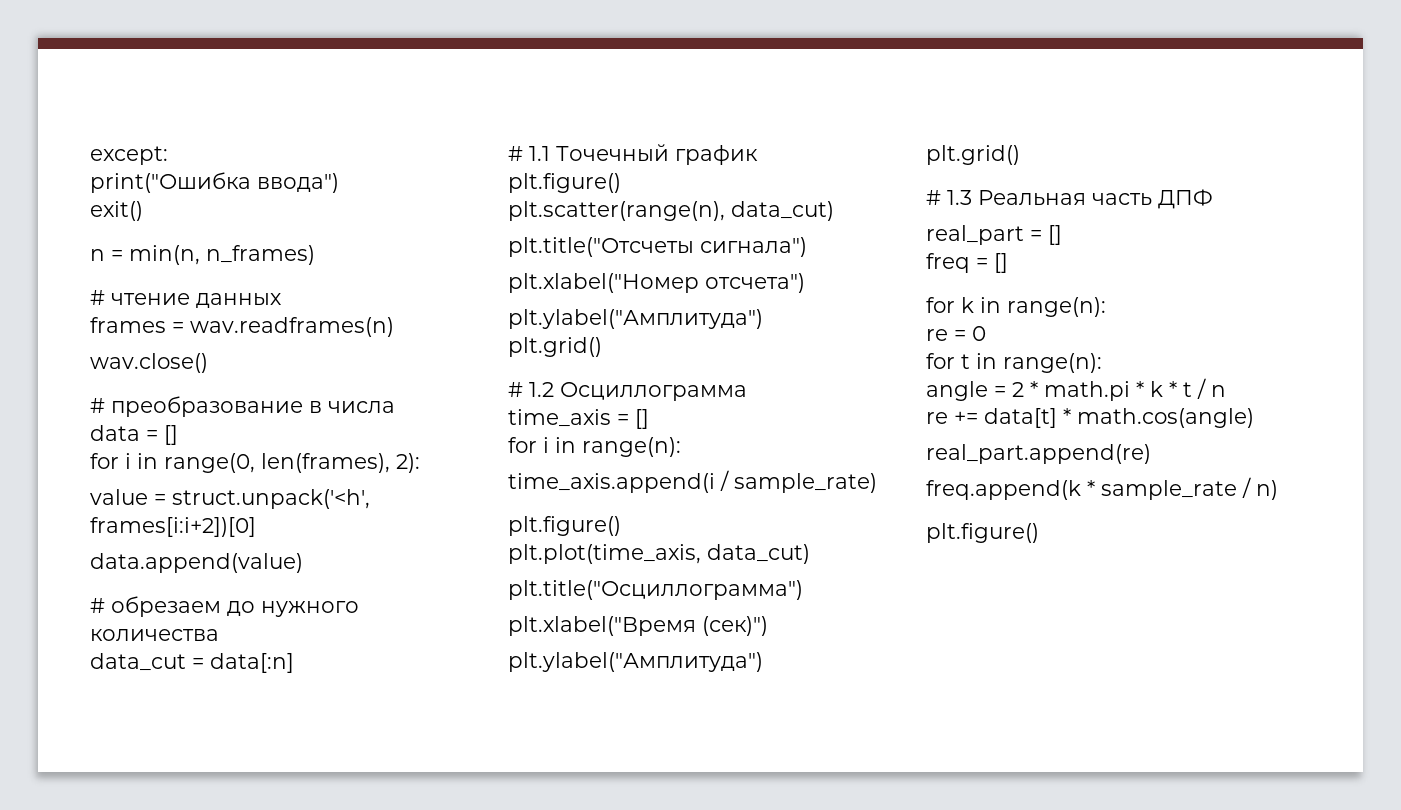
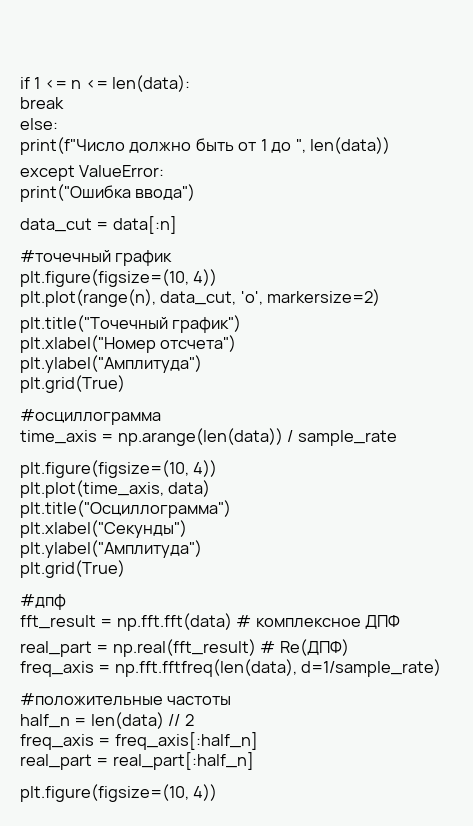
- except:
+ if 1 <= n <= len(data):
+ break
+ else:
+ print(f"Число должно быть от 1 до ", len(data))
+ except ValueError:
  print("Ошибка ввода")
- exit()
- n = min(n, n_frames)
- # чтение данных
- frames = wav.readframes(n)
- wav.close()
- # преобразование в числа
- data = []
- for i in range(0, len(frames), 2):
- value = struct.unpack('<h', frames[i:i+2])[0]
- data.append(value)
- # обрезаем до нужного количества
  data_cut = data[:n]
- # 1.1 Точечный график
- plt.figure()
- plt.scatter(range(n), data_cut)
- plt.title("Отсчеты сигнала")
+ #точечный график
+ plt.figure(figsize=(10, 4))
+ plt.plot(range(n), data_cut, 'o', markersize=2)
+ plt.title("Точечный график")
  plt.xlabel("Номер отсчета")
  plt.ylabel("Амплитуда")
- plt.grid()
- # 1.2 Осциллограмма
- time_axis = []
- for i in range(n):
- time_axis.append(i / sample_rate)
- plt.figure()
+ plt.grid(True)
+ #осциллограмма
+ time_axis = np.arange(len(data)) / sample_rate
+ plt.figure(figsize=(10, 4))
- plt.plot(time_axis, data_cut)
+ plt.plot(time_axis, data)
- plt.xlabel("Время (сек)")
+ plt.xlabel("Секунды")
  plt.ylabel("Амплитуда")
- plt.grid()
- # 1.3 Реальная часть ДПФ
- real_part = []
- freq = []
- for k in range(n):
- re = 0
- for t in range(n):
- angle = 2 * math.pi * k * t / n
- re += data[t] * math.cos(angle)
- real_part.append(re)
- freq.append(k * sample_rate / n)
- plt.figure()
+ plt.grid(True)
+ #дпф
+ fft_result = np.fft.fft(data) # комплексное ДПФ
+ real_part = np.real(fft_result) # Re(ДПФ)
+ freq_axis = np.fft.fftfreq(len(data), d=1/sample_rate)
+ #положительные частоты
+ half_n = len(data) // 2
+ freq_axis = freq_axis[:half_n]
+ real_part = real_part[:half_n]
+ plt.figure(figsize=(10, 4))

